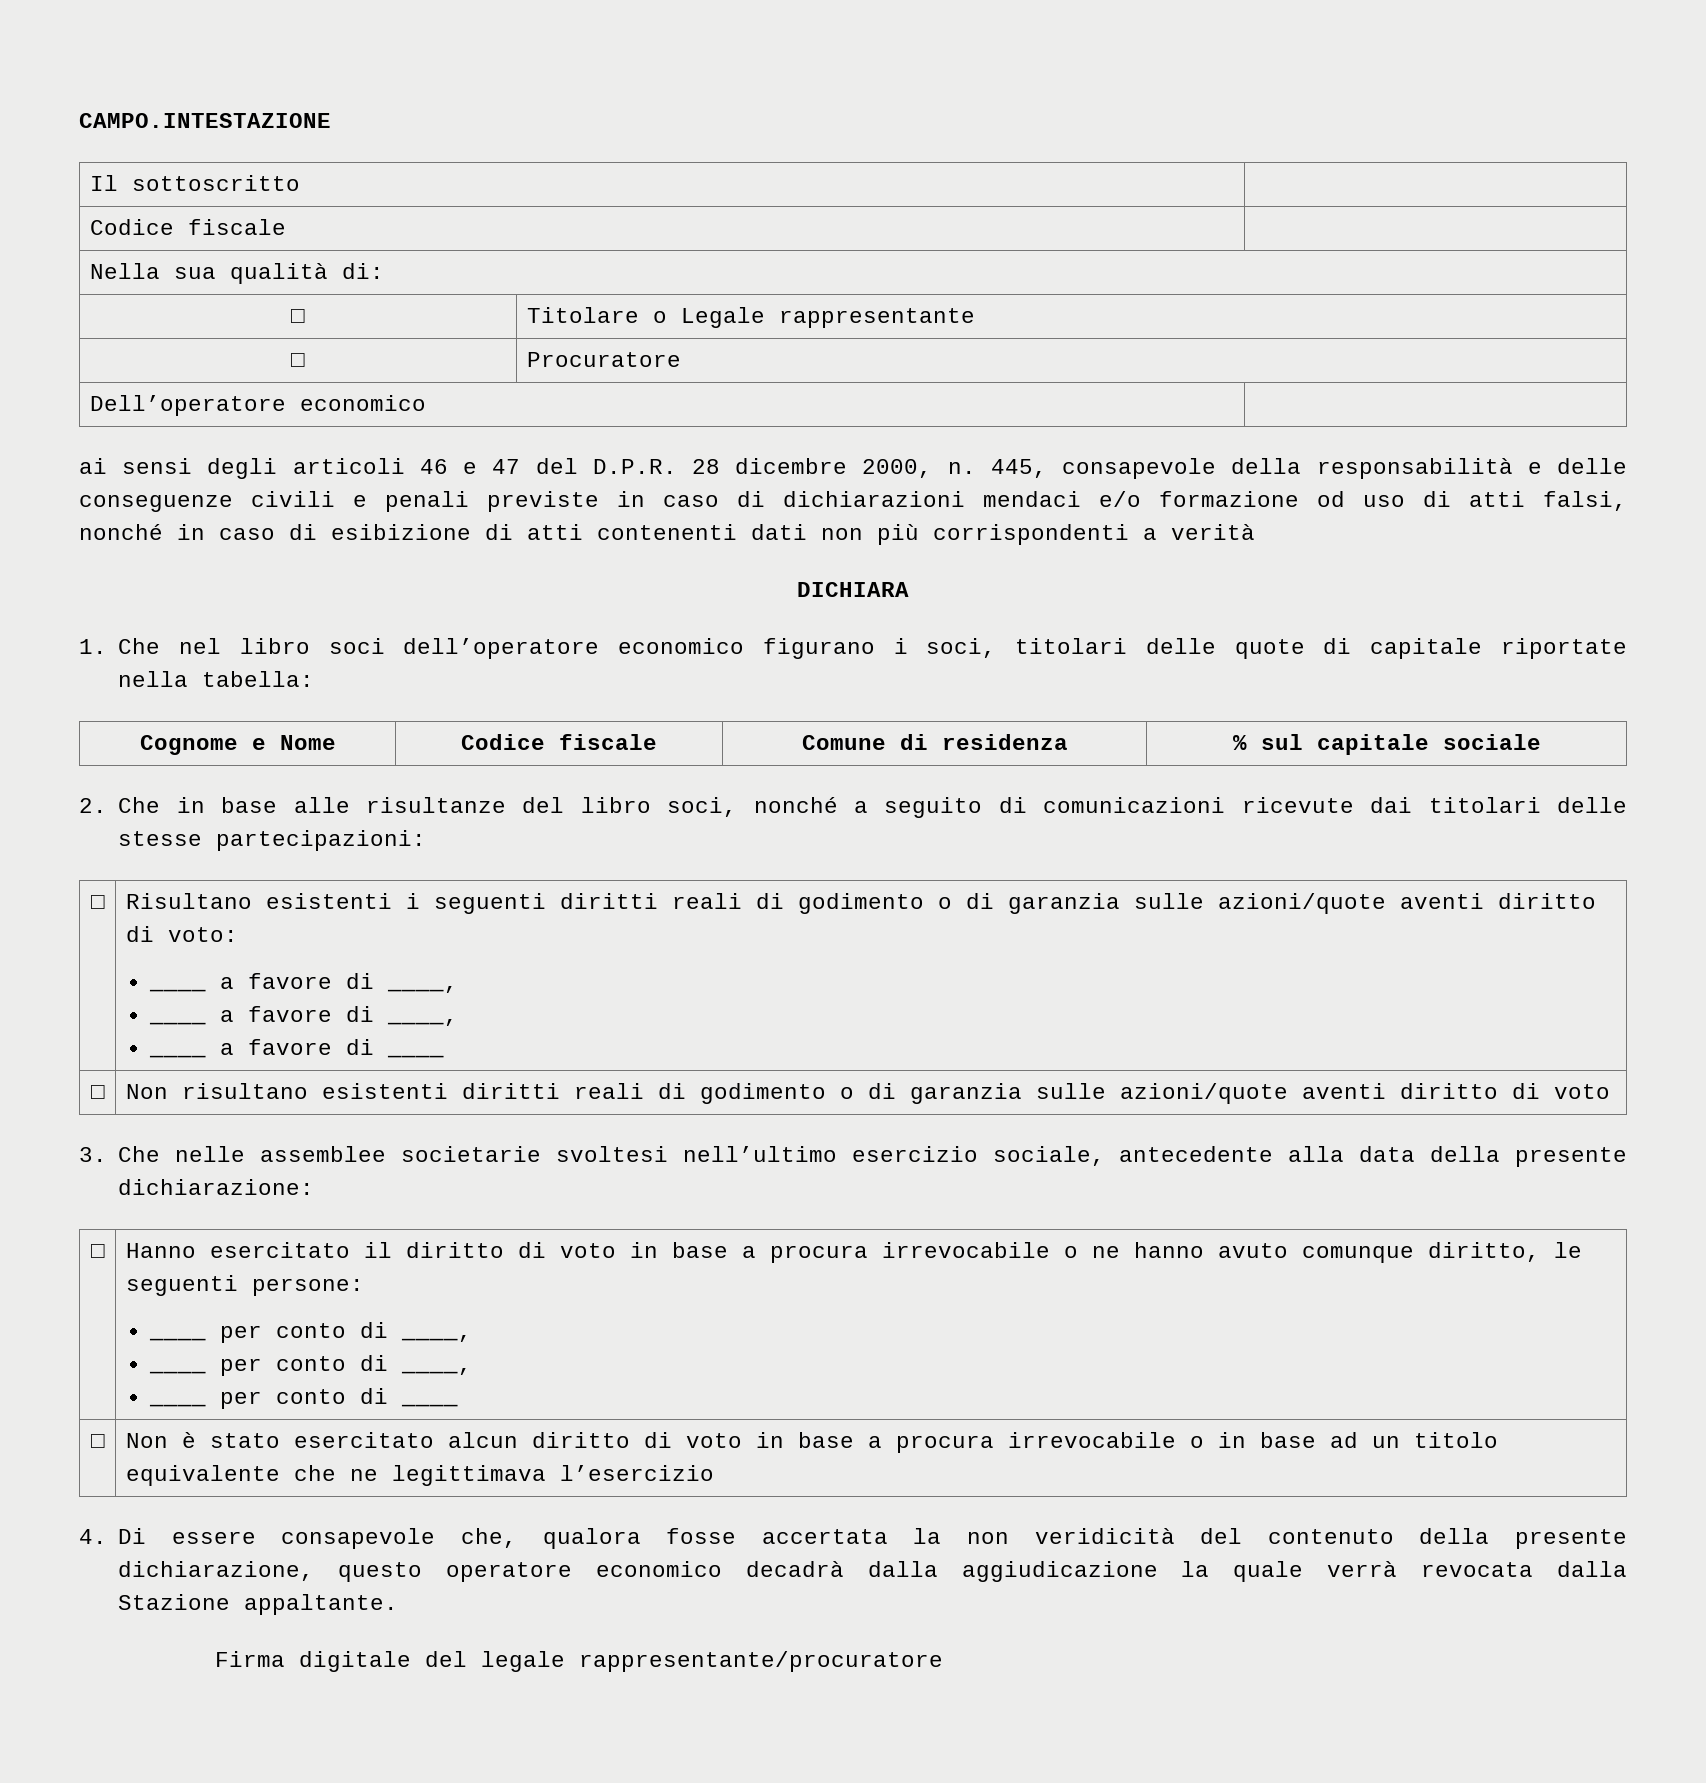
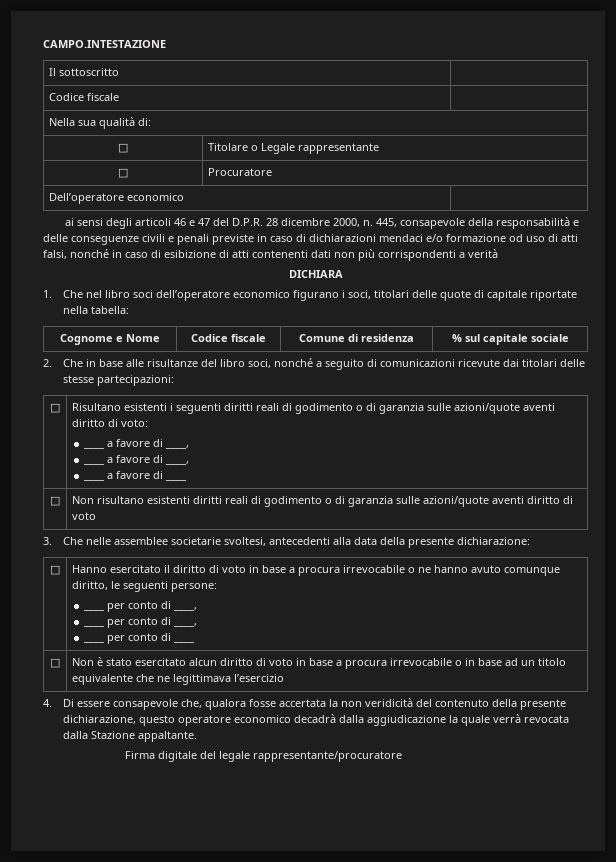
- 3. Che nelle assemblee societarie svoltesi nell’ultimo esercizio sociale, antecedente alla data della presente dichiarazione:
+ 3. Che nelle assemblee societarie svoltesi, antecedenti alla data della presente dichiarazione:

